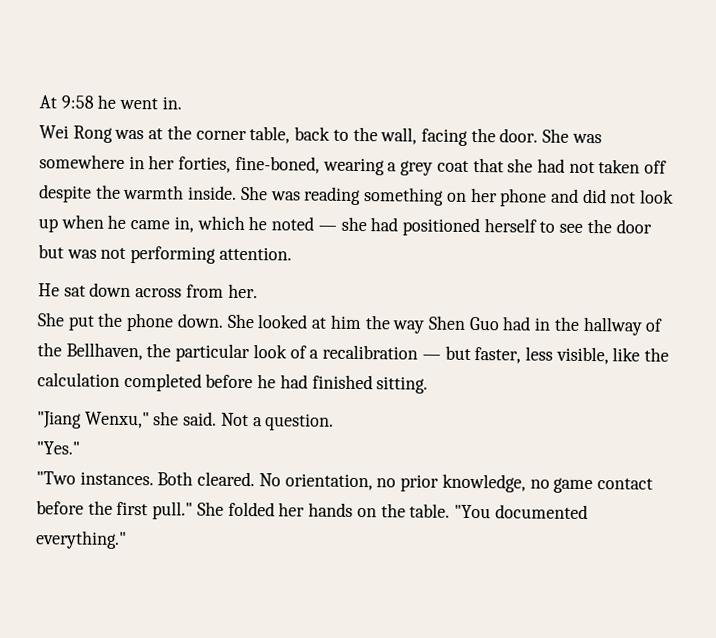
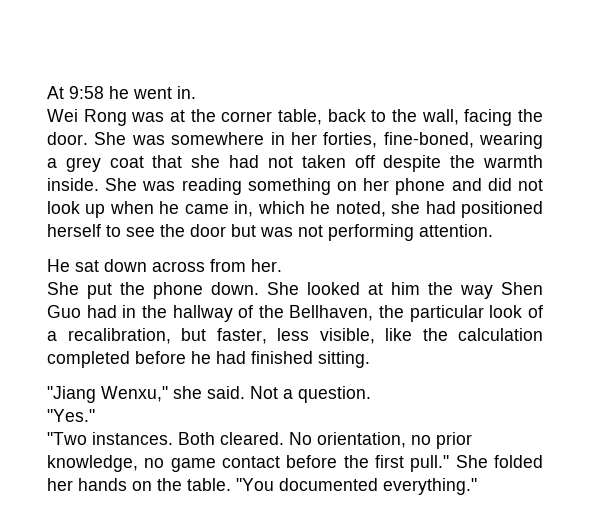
- She was reading something on her phone and did not look up when he came in, which he noted — she had positioned herself to see the door but was not performing attention.
+ She was reading something on her phone and did not look up when he came in, which he noted, she had positioned herself to see the door but was not performing attention.
- She looked at him the way Shen Guo had in the hallway of the Bellhaven, the particular look of a recalibration — but faster, less visible, like the calculation completed before he had finished sitting.
+ She looked at him the way Shen Guo had in the hallway of the Bellhaven, the particular look of a recalibration, but faster, less visible, like the calculation completed before he had finished sitting.

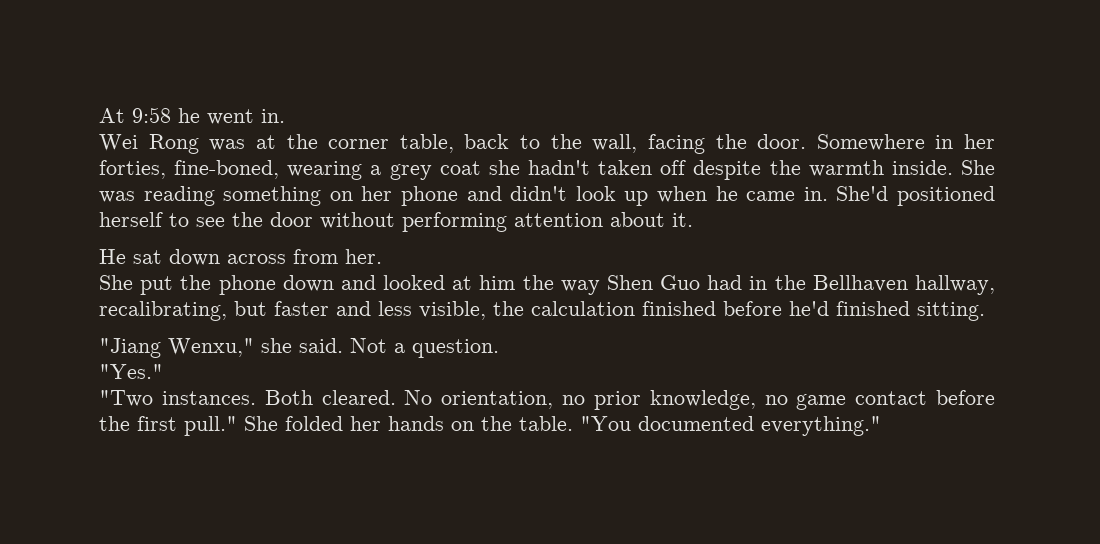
- She was somewhere in her forties, fine-boned, wearing a grey coat that she had not taken off despite the warmth inside.
+ Somewhere in her forties, fine-boned, wearing a grey coat she hadn't taken off despite the warmth inside.
- She was reading something on her phone and did not look up when he came in, which he noted, she had positioned herself to see the door but was not performing attention.
+ She was reading something on her phone and didn't look up when he came in. She'd positioned herself to see the door without performing attention about it.
- She put the phone down. She looked at him the way Shen Guo had in the hallway of the Bellhaven, the particular look of a recalibration, but faster, less visible, like the calculation completed before he had finished sitting.
+ She put the phone down and looked at him the way Shen Guo had in the Bellhaven hallway, recalibrating, but faster and less visible, the calculation finished before he'd finished sitting.

